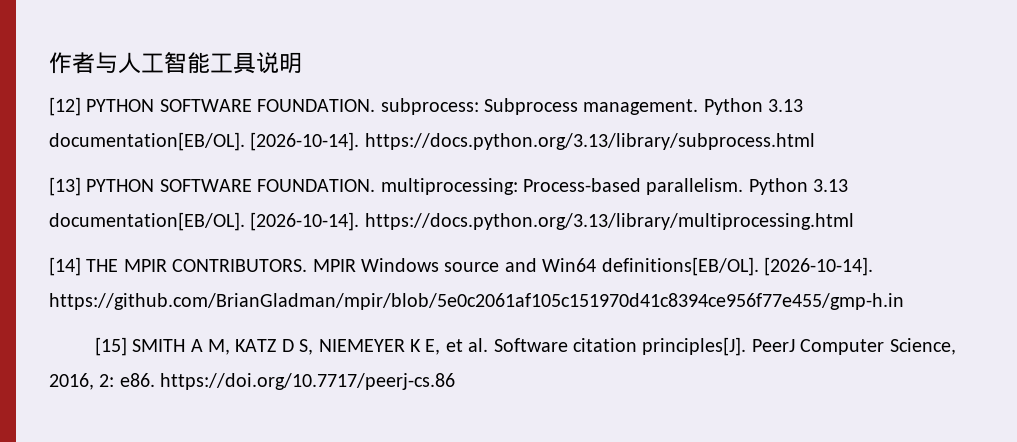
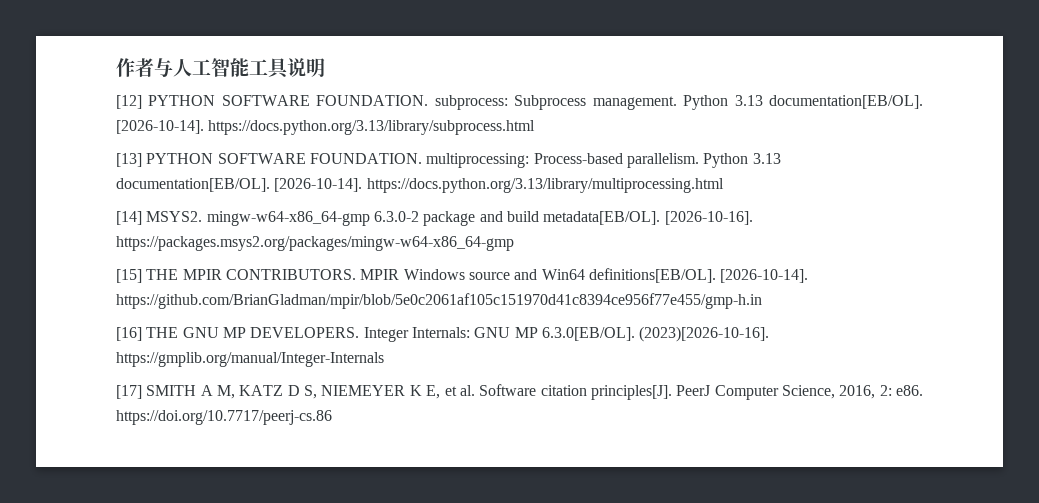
- [14] THE MPIR CONTRIBUTORS.
+ [14] MSYS2. mingw-w64-x86_64-gmp 6.3.0-2 package and build metadata[EB/OL]. [2026-10-16]. https://packages.msys2.org/packages/mingw-w64-x86_64-gmp
+ [15] THE MPIR CONTRIBUTORS.
- [15] SMITH A M, KATZ D S, NIEMEYER K E, et al. Software citation principles[J].
+ [16] THE GNU MP DEVELOPERS. Integer Internals: GNU MP 6.3.0[EB/OL]. (2023)[2026-10-16]. https://gmplib.org/manual/Integer-Internals
+ [17] SMITH A M, KATZ D S, NIEMEYER K E, et al. Software citation principles[J].

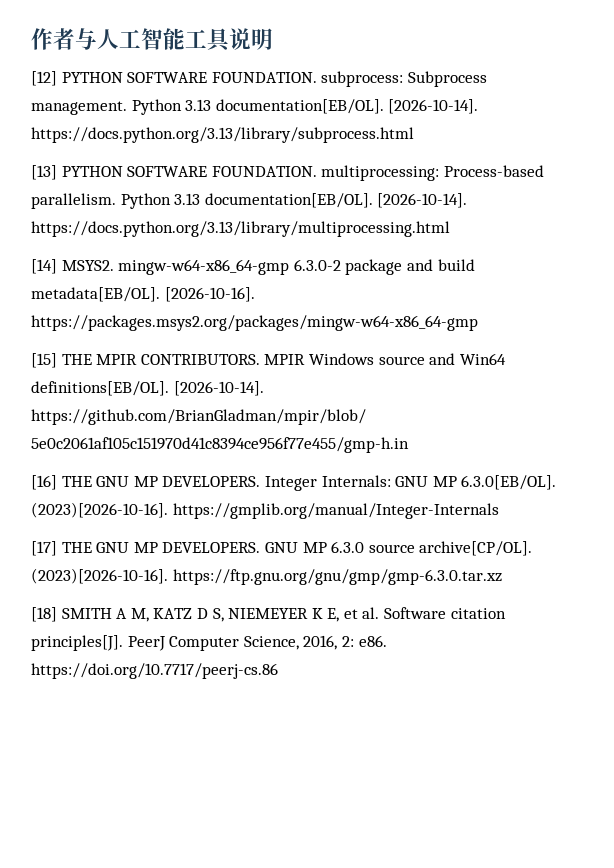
- [17] SMITH A M, KATZ D S, NIEMEYER K E, et al. Software citation principles[J].
+ [17] THE GNU MP DEVELOPERS. GNU MP 6.3.0 source archive[CP/OL]. (2023)[2026-10-16]. https://ftp.gnu.org/gnu/gmp/gmp-6.3.0.tar.xz
+ [18] SMITH A M, KATZ D S, NIEMEYER K E, et al. Software citation principles[J].

